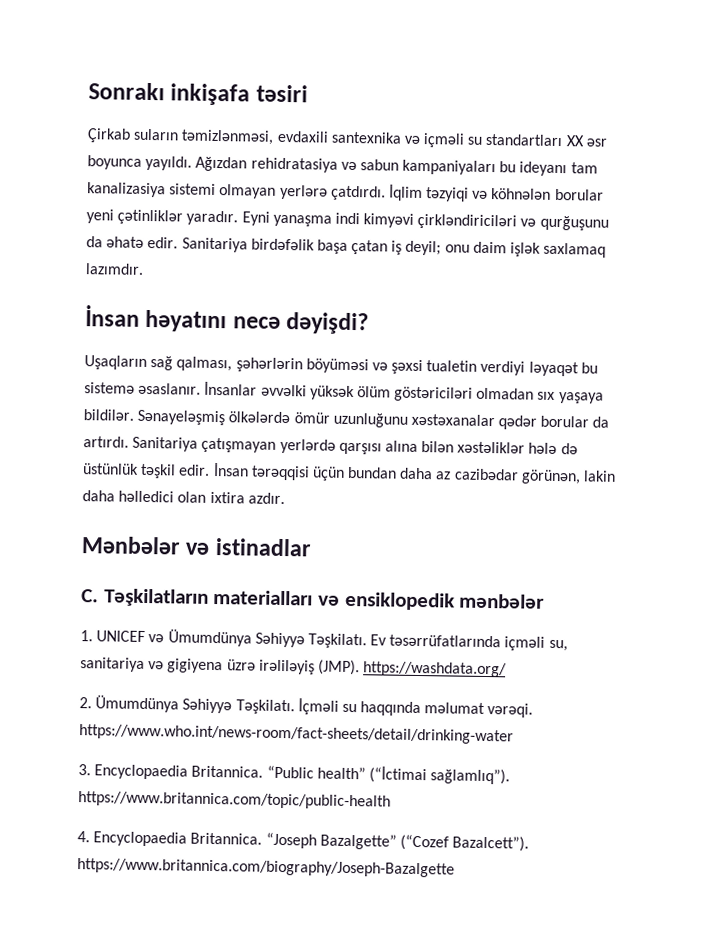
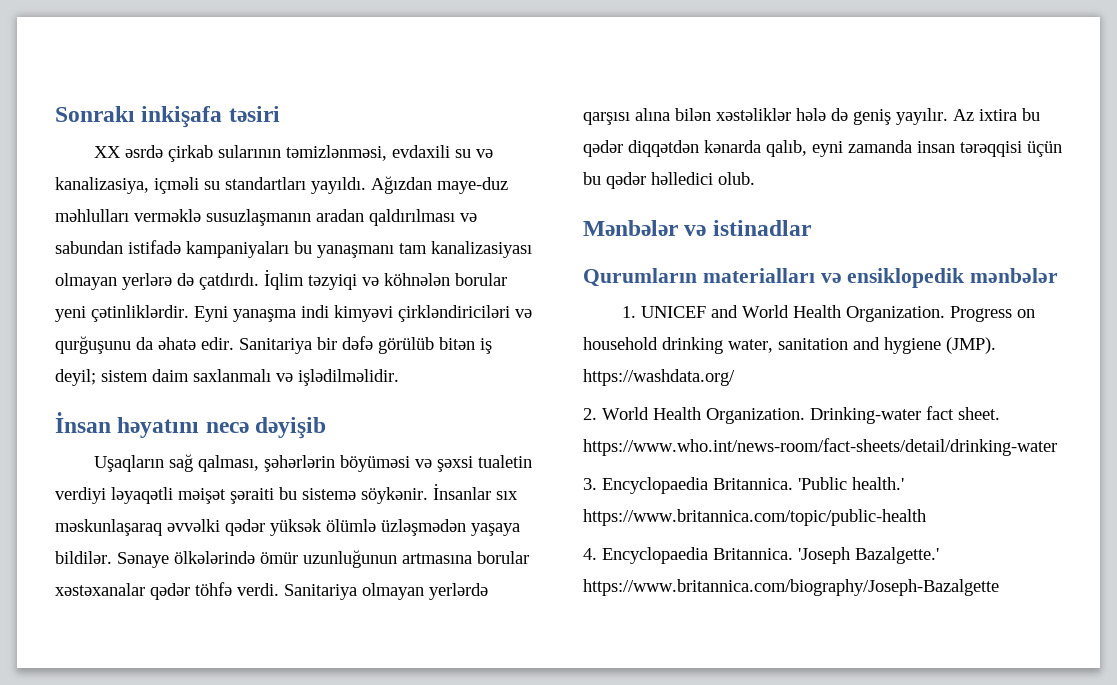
- Çirkab suların təmizlənməsi, evdaxili santexnika və içməli su standartları XX əsr boyunca yayıldı. Ağızdan rehidratasiya və sabun kampaniyaları bu ideyanı tam kanalizasiya sistemi olmayan yerlərə çatdırdı.
+ XX əsrdə çirkab sularının təmizlənməsi, evdaxili su və kanalizasiya, içməli su standartları yayıldı. Ağızdan maye-duz məhlulları verməklə susuzlaşmanın aradan qaldırılması və sabundan istifadə kampaniyaları bu yanaşmanı tam kanalizasiyası olmayan yerlərə də çatdırdı.
- İqlim təzyiqi və köhnələn borular yeni çətinliklər yaradır.
+ İqlim təzyiqi və köhnələn borular yeni çətinliklərdir.
- Sanitariya birdəfəlik başa çatan iş deyil; onu daim işlək saxlamaq lazımdır.
+ Sanitariya bir dəfə görülüb bitən iş deyil; sistem daim saxlanmalı və işlədilməlidir.
- İnsan həyatını necə dəyişdi?
+ İnsan həyatını necə dəyişib
- Uşaqların sağ qalması, şəhərlərin böyüməsi və şəxsi tualetin verdiyi ləyaqət bu sistemə əsaslanır. İnsanlar əvvəlki yüksək ölüm göstəriciləri olmadan sıx yaşaya bildilər. Sənayeləşmiş ölkələrdə ömür uzunluğunu xəstəxanalar qədər borular da artırdı. Sanitariya çatışmayan yerlərdə qarşısı alına bilən xəstəliklər hələ də üstünlük təşkil edir. İnsan tərəqqisi üçün bundan daha az cazibədar görünən, lakin daha həlledici olan ixtira azdır.
+ Uşaqların sağ qalması, şəhərlərin böyüməsi və şəxsi tualetin verdiyi ləyaqətli məişət şəraiti bu sistemə söykənir. İnsanlar sıx məskunlaşaraq əvvəlki qədər yüksək ölümlə üzləşmədən yaşaya bildilər. Sənaye ölkələrində ömür uzunluğunun artmasına borular xəstəxanalar qədər töhfə verdi. Sanitariya olmayan yerlərdə qarşısı alına bilən xəstəliklər hələ də geniş yayılır. Az ixtira bu qədər diqqətdən kənarda qalıb, eyni zamanda insan tərəqqisi üçün bu qədər həlledici olub.
- C. Təşkilatların materialları və ensiklopedik mənbələr
+ Qurumların materialları və ensiklopedik mənbələr
- 1. UNICEF və Ümumdünya Səhiyyə Təşkilatı. Ev təsərrüfatlarında içməli su, sanitariya və gigiyena üzrə irəliləyiş (JMP). https://washdata.org/
- 2. Ümumdünya Səhiyyə Təşkilatı. İçməli su haqqında məlumat vərəqi. https://www.who.int/news-room/fact-sheets/detail/drinking-water
+ 1. UNICEF and World Health Organization. Progress on household drinking water, sanitation and hygiene (JMP). https://washdata.org/
+ 2. World Health Organization. Drinking-water fact sheet. https://www.who.int/news-room/fact-sheets/detail/drinking-water
- “Public health” (“İctimai sağlamlıq”). https://www.britannica.com/topic/public-health
+ 'Public health.' https://www.britannica.com/topic/public-health
- “Joseph Bazalgette” (“Cozef Bazalcett”). https://www.britannica.com/biography/Joseph-Bazalgette
+ 'Joseph Bazalgette.' https://www.britannica.com/biography/Joseph-Bazalgette

